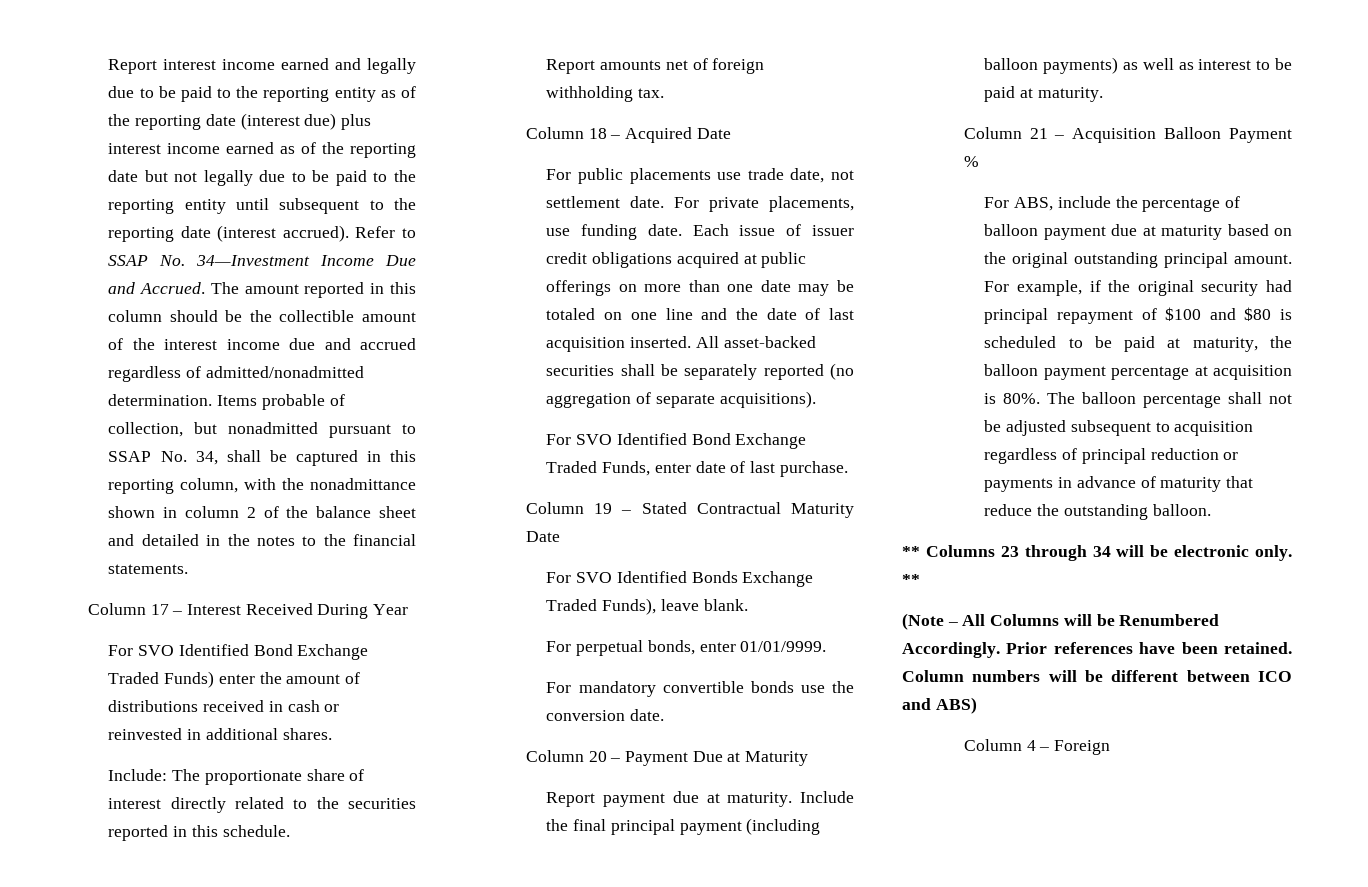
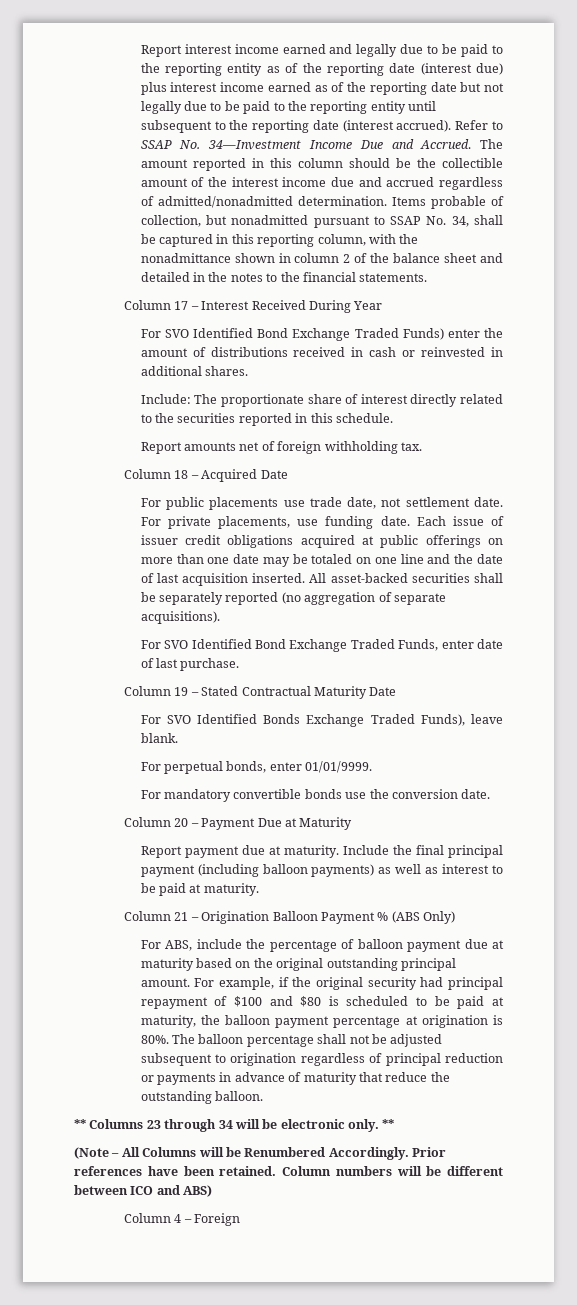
- Column 21 – Acquisition Balloon Payment %
+ Column 21 – Origination Balloon Payment % (ABS Only)
- For example, if the original security had principal repayment of $100 and $80 is scheduled to be paid at maturity, the balloon payment percentage at acquisition is 80%.
+ For example, if the original security had principal repayment of $100 and $80 is scheduled to be paid at maturity, the balloon payment percentage at origination is 80%.
- The balloon percentage shall not be adjusted subsequent to acquisition regardless of principal reduction or payments in advance of maturity that reduce the outstanding balloon.
+ The balloon percentage shall not be adjusted subsequent to origination regardless of principal reduction or payments in advance of maturity that reduce the outstanding balloon.

